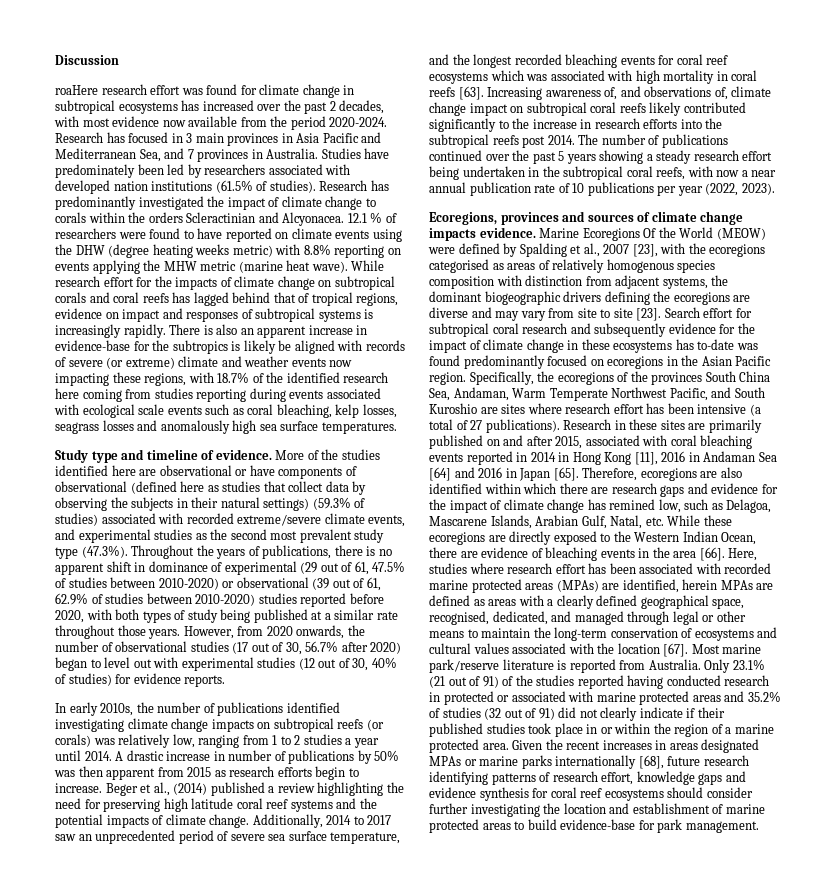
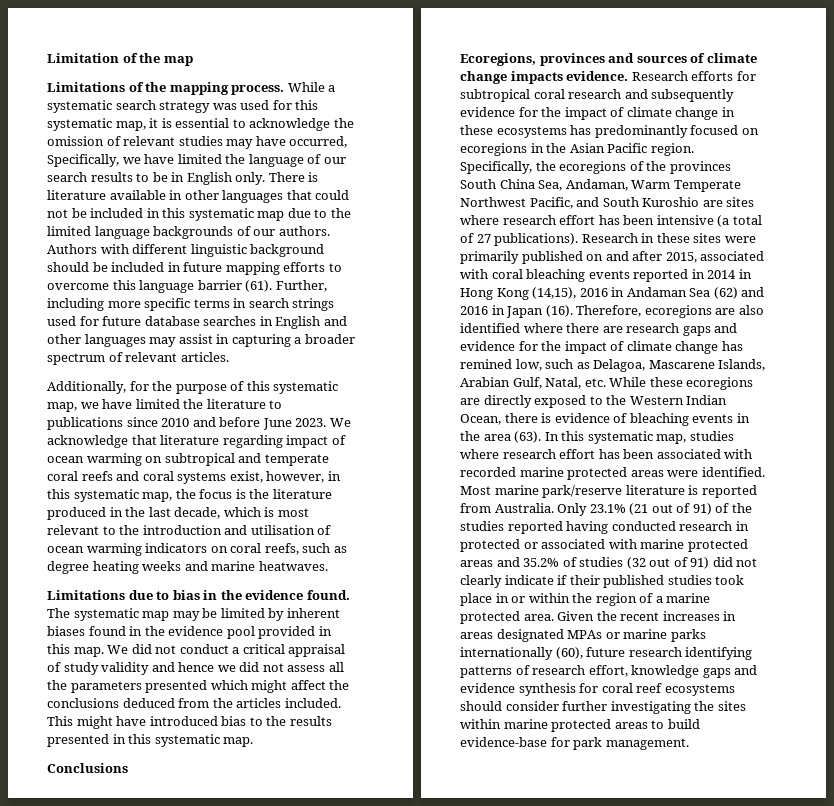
- Discussion
- roaHere research effort was found for climate change in subtropical ecosystems has increased over the past 2 decades, with most evidence now available from the period 2020-2024. Research has focused in 3 main provinces in Asia Pacific and Mediterranean Sea, and 7 provinces in Australia. Studies have predominately been led by researchers associated with developed nation institutions (61.5% of studies). Research has predominantly investigated the impact of climate change to corals within the orders Scleractinian and Alcyonacea. 12.1 % of researchers were found to have reported on climate events using the DHW (degree heating weeks metric) with 8.8% reporting on events applying the MHW metric (marine heat wave). While research effort for the impacts of climate change on subtropical corals and coral reefs has lagged behind that of tropical regions, evidence on impact and responses of subtropical systems is increasingly rapidly. There is also an apparent increase in evidence-base for the subtropics is likely be aligned with records of severe (or extreme) climate and weather events now impacting these regions, with 18.7% of the identified research here coming from studies reporting during events associated with ecological scale events such as coral bleaching, kelp losses, seagrass losses and anomalously high sea surface temperatures.
- Study type and timeline of evidence. More of the studies identified here are observational or have components of observational (defined here as studies that collect data by observing the subjects in their natural settings) (59.3% of studies) associated with recorded extreme/severe climate events, and experimental studies as the second most prevalent study type (47.3%). Throughout the years of publications, there is no apparent shift in dominance of experimental (29 out of 61, 47.5% of studies between 2010-2020) or observational (39 out of 61, 62.9% of studies between 2010-2020) studies reported before 2020, with both types of study being published at a similar rate throughout those years. However, from 2020 onwards, the number of observational studies (17 out of 30, 56.7% after 2020) began to level out with experimental studies (12 out of 30, 40% of studies) for evidence reports.
- In early 2010s, the number of publications identified investigating climate change impacts on subtropical reefs (or corals) was relatively low, ranging from 1 to 2 studies a year until 2014. A drastic increase in number of publications by 50% was then apparent from 2015 as research efforts begin to increase. Beger et al., (2014) published a review highlighting the need for preserving high latitude coral reef systems and the potential impacts of climate change. Additionally, 2014 to 2017 saw an unprecedented period of severe sea surface temperature, and the longest recorded bleaching events for coral reef ecosystems which was associated with high mortality in coral reefs [63]. Increasing awareness of, and observations of, climate change impact on subtropical coral reefs likely contributed significantly to the increase in research efforts into the subtropical reefs post 2014. The number of publications continued over the past 5 years showing a steady research effort being undertaken in the subtropical coral reefs, with now a near annual publication rate of 10 publications per year (2022, 2023).
+ Limitation of the map
+ Limitations of the mapping process. While a systematic search strategy was used for this systematic map, it is essential to acknowledge the omission of relevant studies may have occurred, Specifically, we have limited the language of our search results to be in English only. There is literature available in other languages that could not be included in this systematic map due to the limited language backgrounds of our authors. Authors with different linguistic background should be included in future mapping efforts to overcome this language barrier (61). Further, including more specific terms in search strings used for future database searches in English and other languages may assist in capturing a broader spectrum of relevant articles.
+ Additionally, for the purpose of this systematic map, we have limited the literature to publications since 2010 and before June 2023. We acknowledge that literature regarding impact of ocean warming on subtropical and temperate coral reefs and coral systems exist, however, in this systematic map, the focus is the literature produced in the last decade, which is most relevant to the introduction and utilisation of ocean warming indicators on coral reefs, such as degree heating weeks and marine heatwaves.
+ Limitations due to bias in the evidence found. The systematic map may be limited by inherent biases found in the evidence pool provided in this map. We did not conduct a critical appraisal of study validity and hence we did not assess all the parameters presented which might affect the conclusions deduced from the articles included. This might have introduced bias to the results presented in this systematic map.
+ Conclusions
- Marine Ecoregions Of the World (MEOW) were defined by Spalding et al., 2007 [23], with the ecoregions categorised as areas of relatively homogenous species composition with distinction from adjacent systems, the dominant biogeographic drivers defining the ecoregions are diverse and may vary from site to site [23]. Search effort for subtropical coral research and subsequently evidence for the impact of climate change in these ecosystems has to-date was found predominantly focused on ecoregions in the Asian Pacific region.
+ Research efforts for subtropical coral research and subsequently evidence for the impact of climate change in these ecosystems has predominantly focused on ecoregions in the Asian Pacific region.
- Research in these sites are primarily published on and after 2015, associated with coral bleaching events reported in 2014 in Hong Kong [11], 2016 in Andaman Sea [64] and 2016 in Japan [65].
+ Research in these sites were primarily published on and after 2015, associated with coral bleaching events reported in 2014 in Hong Kong (14,15), 2016 in Andaman Sea (62) and 2016 in Japan (16).
- Therefore, ecoregions are also identified within which there are research gaps and evidence for the impact of climate change has remined low, such as Delagoa, Mascarene Islands, Arabian Gulf, Natal, etc. While these ecoregions are directly exposed to the Western Indian Ocean, there are evidence of bleaching events in the area [66]. Here, studies where research effort has been associated with recorded marine protected areas (MPAs) are identified, herein MPAs are defined as areas with a clearly defined geographical space, recognised, dedicated, and managed through legal or other means to maintain the long-term conservation of ecosystems and cultural values associated with the location [67].
+ Therefore, ecoregions are also identified where there are research gaps and evidence for the impact of climate change has remined low, such as Delagoa, Mascarene Islands, Arabian Gulf, Natal, etc. While these ecoregions are directly exposed to the Western Indian Ocean, there is evidence of bleaching events in the area (63). In this systematic map, studies where research effort has been associated with recorded marine protected areas were identified.
- Given the recent increases in areas designated MPAs or marine parks internationally [68], future research identifying patterns of research effort, knowledge gaps and evidence synthesis for coral reef ecosystems should consider further investigating the location and establishment of marine protected areas to build evidence-base for park management.
+ Given the recent increases in areas designated MPAs or marine parks internationally (60), future research identifying patterns of research effort, knowledge gaps and evidence synthesis for coral reef ecosystems should consider further investigating the sites within marine protected areas to build evidence-base for park management.

